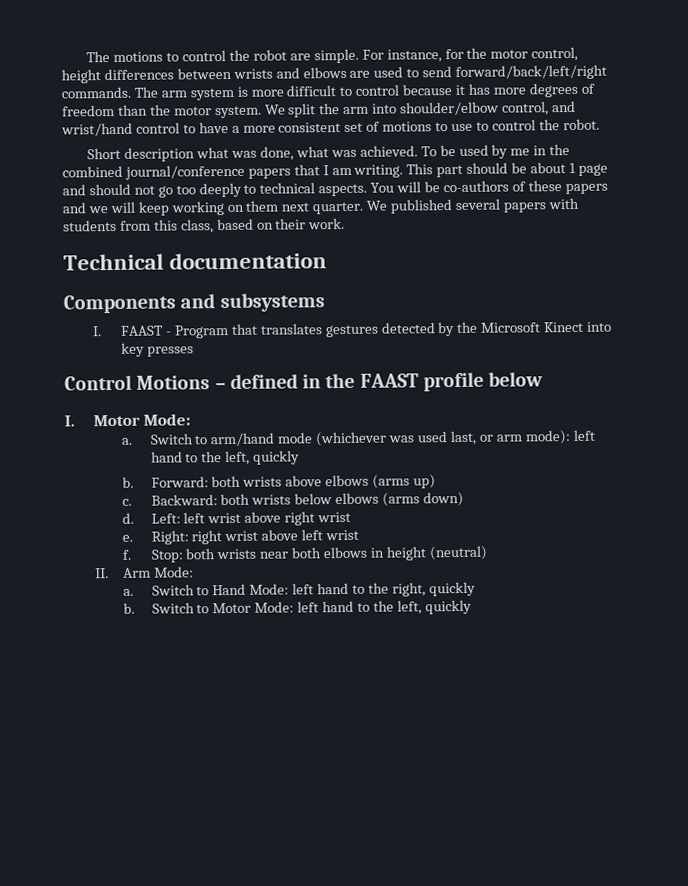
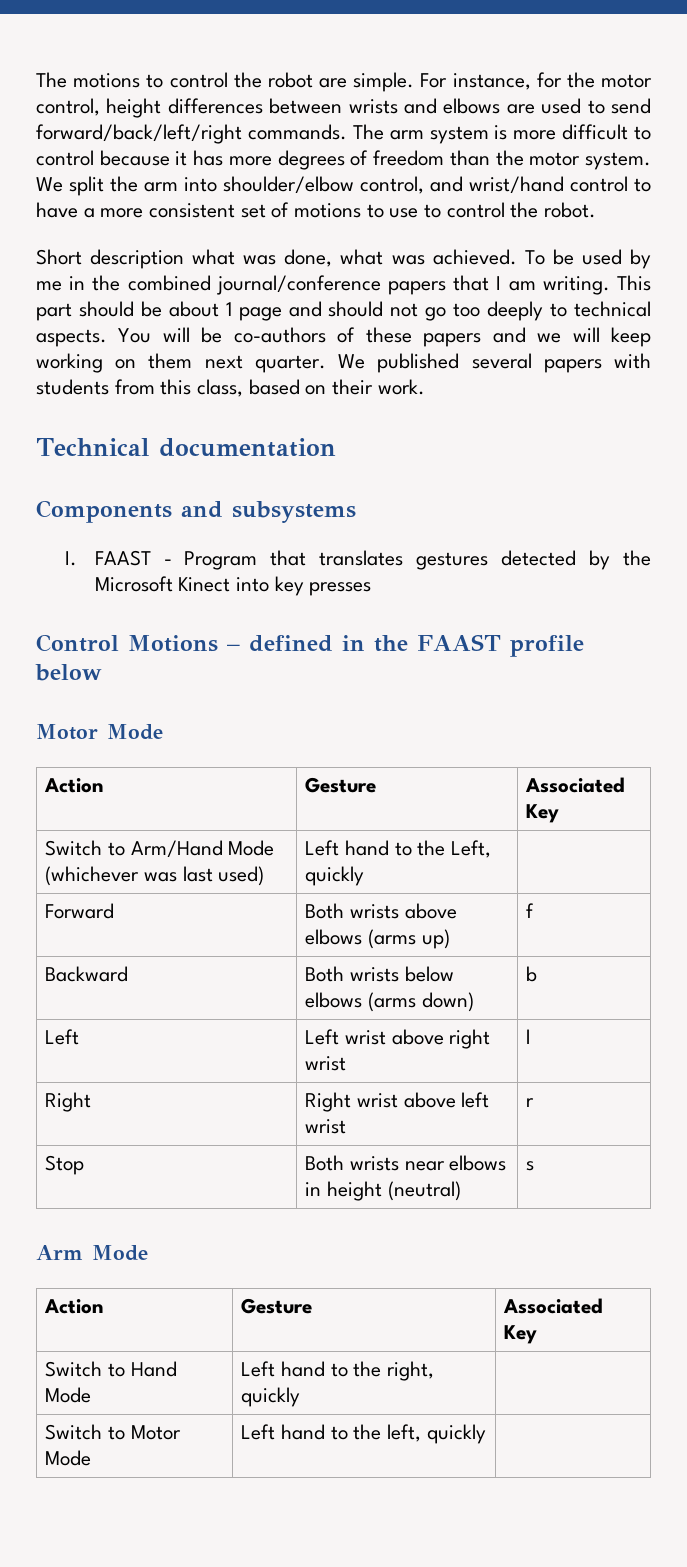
  Control Motions – defined in the FAAST profile below
- I. Motor Mode:
- a. Switch to arm/hand mode (whichever was used last, or arm mode): left hand to the left, quickly
- b. Forward: both wrists above elbows (arms up)
- c. Backward: both wrists below elbows (arms down)
- d. Left: left wrist above right wrist
- e. Right: right wrist above left wrist
- f. Stop: both wrists near both elbows in height (neutral)
- II. Arm Mode:
- a. Switch to Hand Mode: left hand to the right, quickly
- b. Switch to Motor Mode: left hand to the left, quickly
+ Motor Mode
+ Action | Gesture | Associated Key
+ Switch to Arm/Hand Mode (whichever was last used) | Left hand to the Left, quickly |
+ Forward | Both wrists above elbows (arms up) | f
+ Backward | Both wrists below elbows (arms down) | b
+ Left | Left wrist above right wrist | l
+ Right | Right wrist above left wrist | r
+ Stop | Both wrists near elbows in height (neutral) | s
+ Arm Mode
+ Action | Gesture | Associated Key
+ Switch to Hand Mode | Left hand to the right, quickly |
+ Switch to Motor Mode | Left hand to the left, quickly |

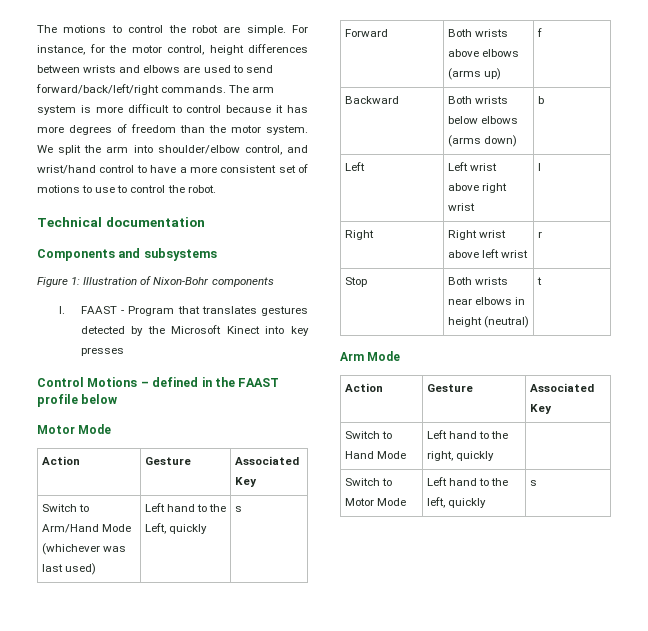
- Short description what was done, what was achieved. To be used by me in the combined journal/conference papers that I am writing. This part should be about 1 page and should not go too deeply to technical aspects. You will be co-authors of these papers and we will keep working on them next quarter. We published several papers with students from this class, based on their work.
+ Figure 1: Illustration of Nixon-Bohr components
- Switch to Arm/Hand Mode (whichever was last used) | Left hand to the Left, quickly |
+ Switch to Arm/Hand Mode (whichever was last used) | Left hand to the Left, quickly | s
- Stop | Both wrists near elbows in height (neutral) | s
+ Stop | Both wrists near elbows in height (neutral) | t
- Switch to Motor Mode | Left hand to the left, quickly |
+ Switch to Motor Mode | Left hand to the left, quickly | s

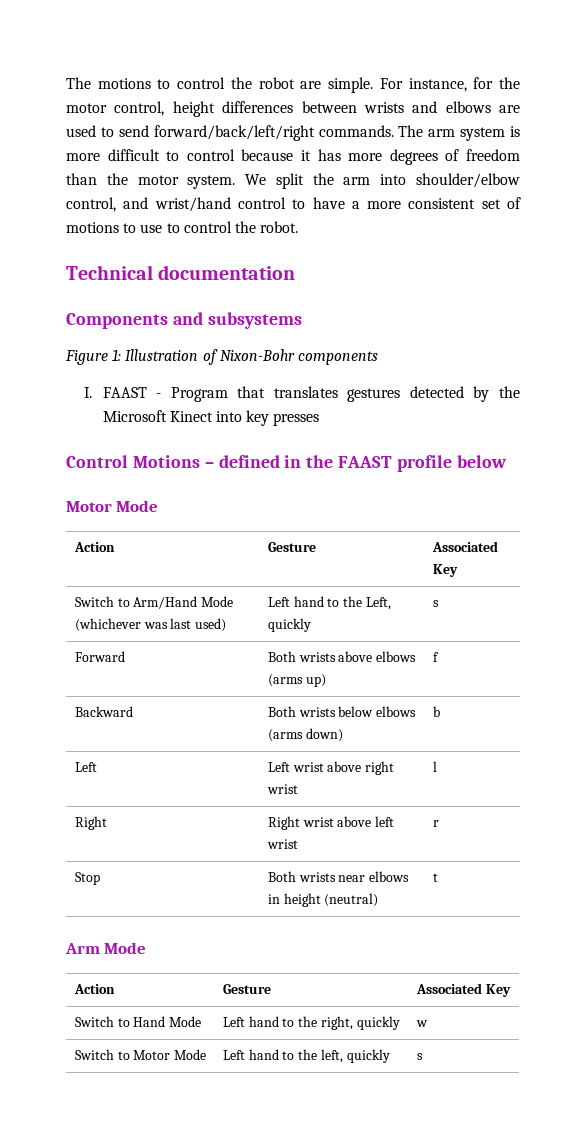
- Switch to Hand Mode | Left hand to the right, quickly |
+ Switch to Hand Mode | Left hand to the right, quickly | w

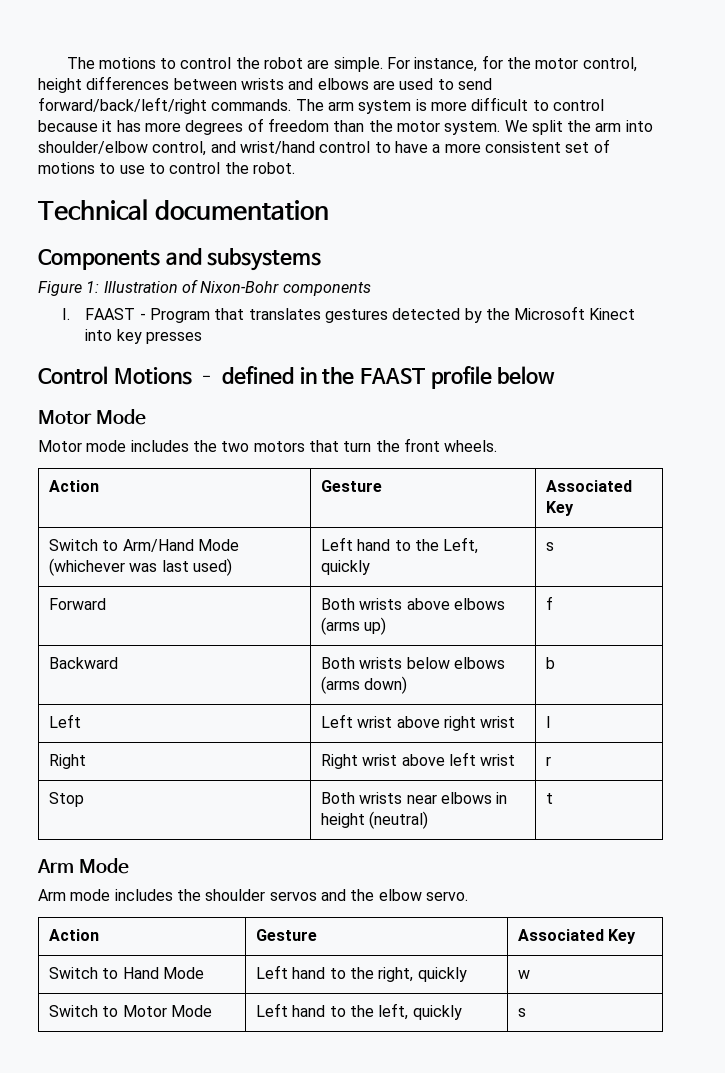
+ Motor mode includes the two motors that turn the front wheels.
+ Arm mode includes the shoulder servos and the elbow servo.

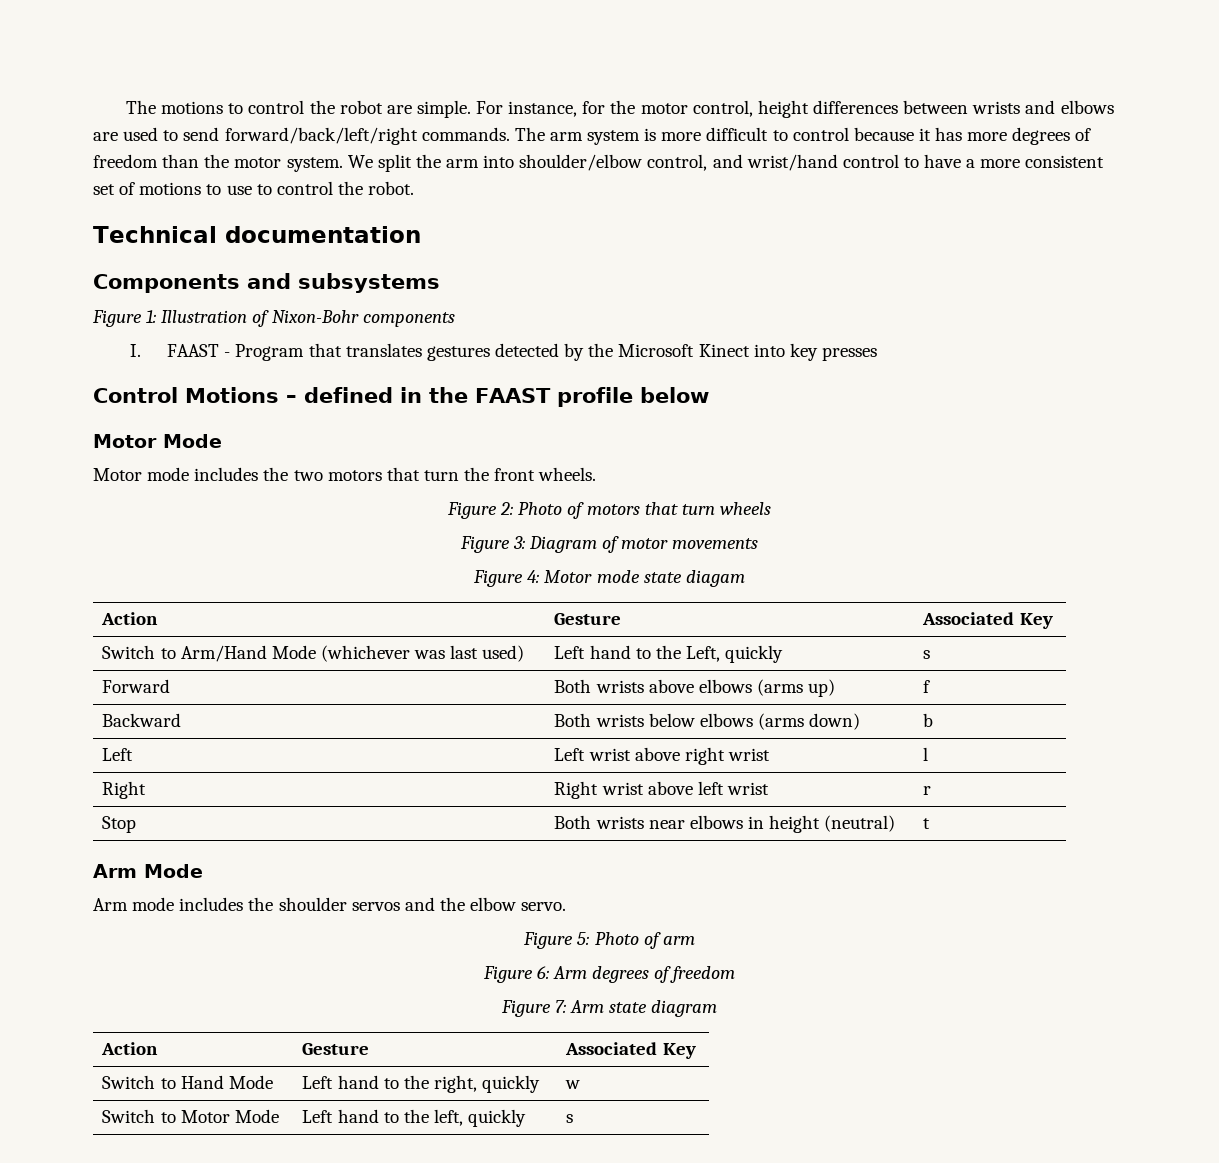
+ Figure 2: Photo of motors that turn wheels
+ Figure 3: Diagram of motor movements
+ Figure 4: Motor mode state diagam
+ Figure 5: Photo of arm
+ Figure 6: Arm degrees of freedom
+ Figure 7: Arm state diagram

